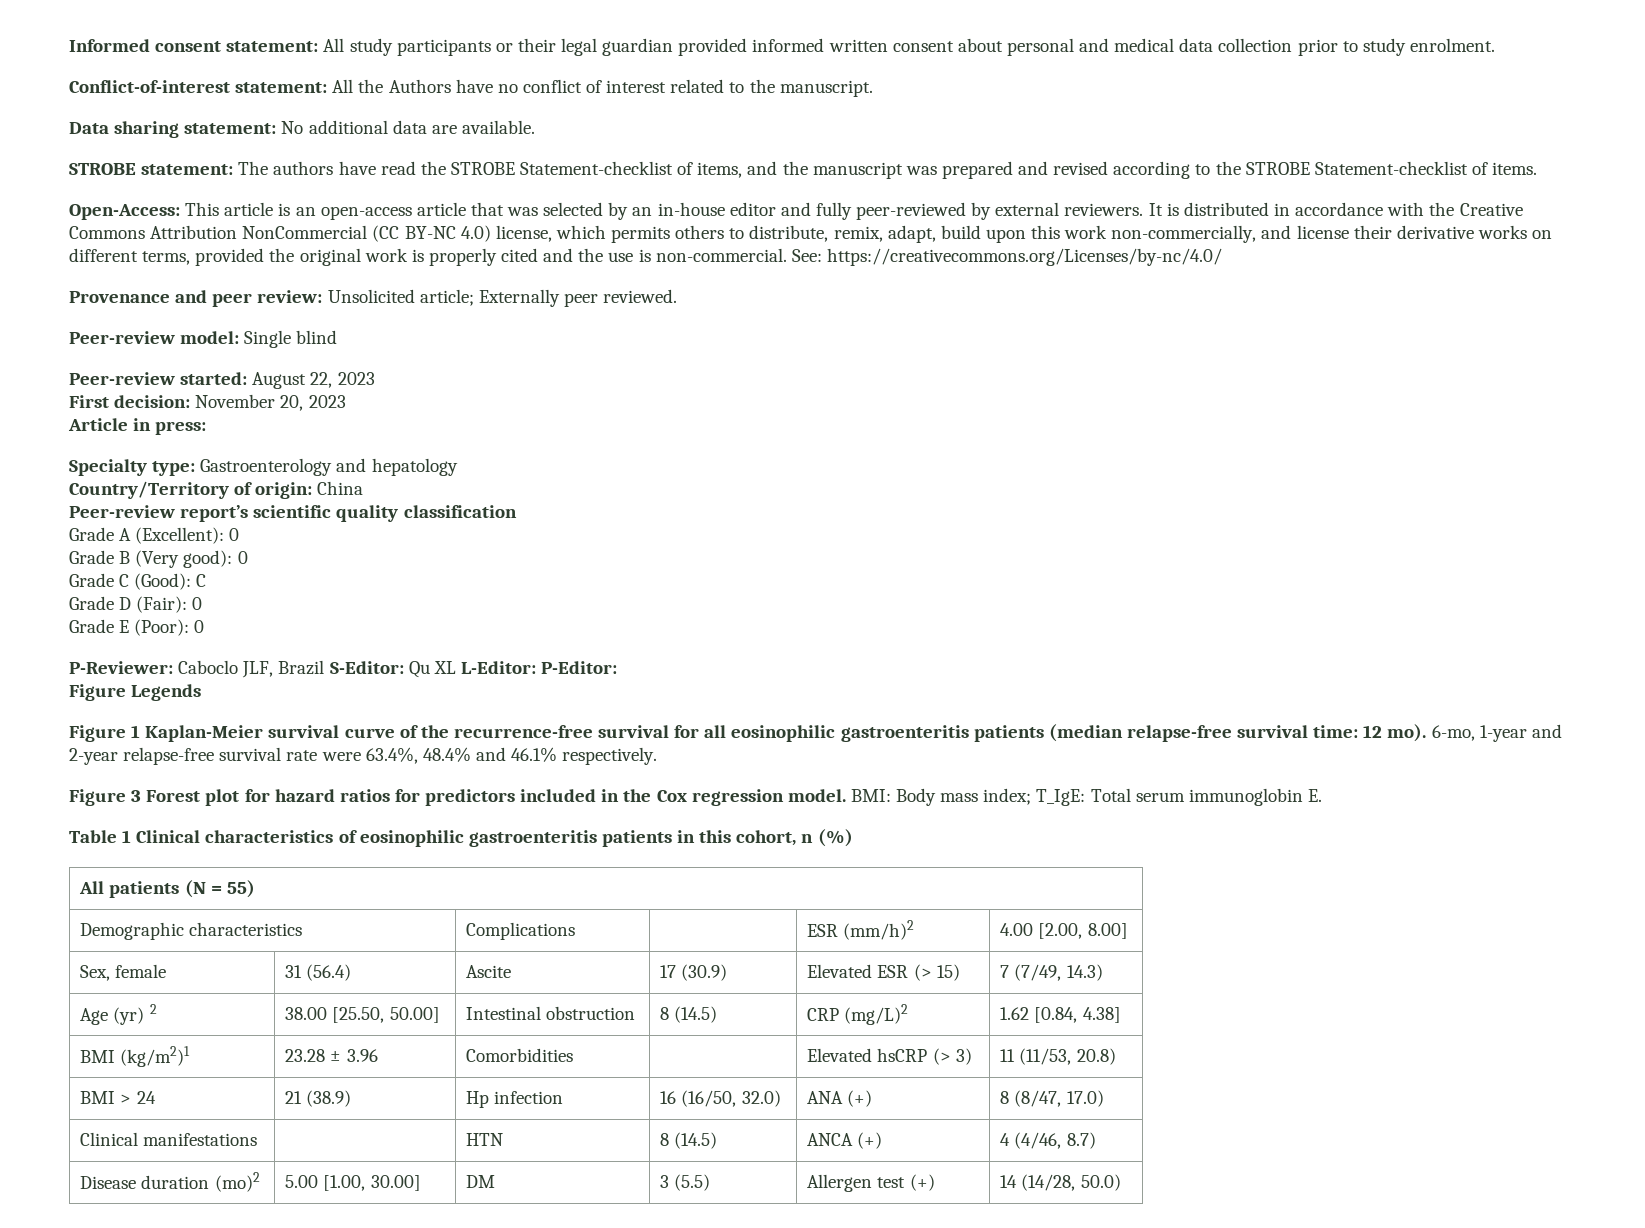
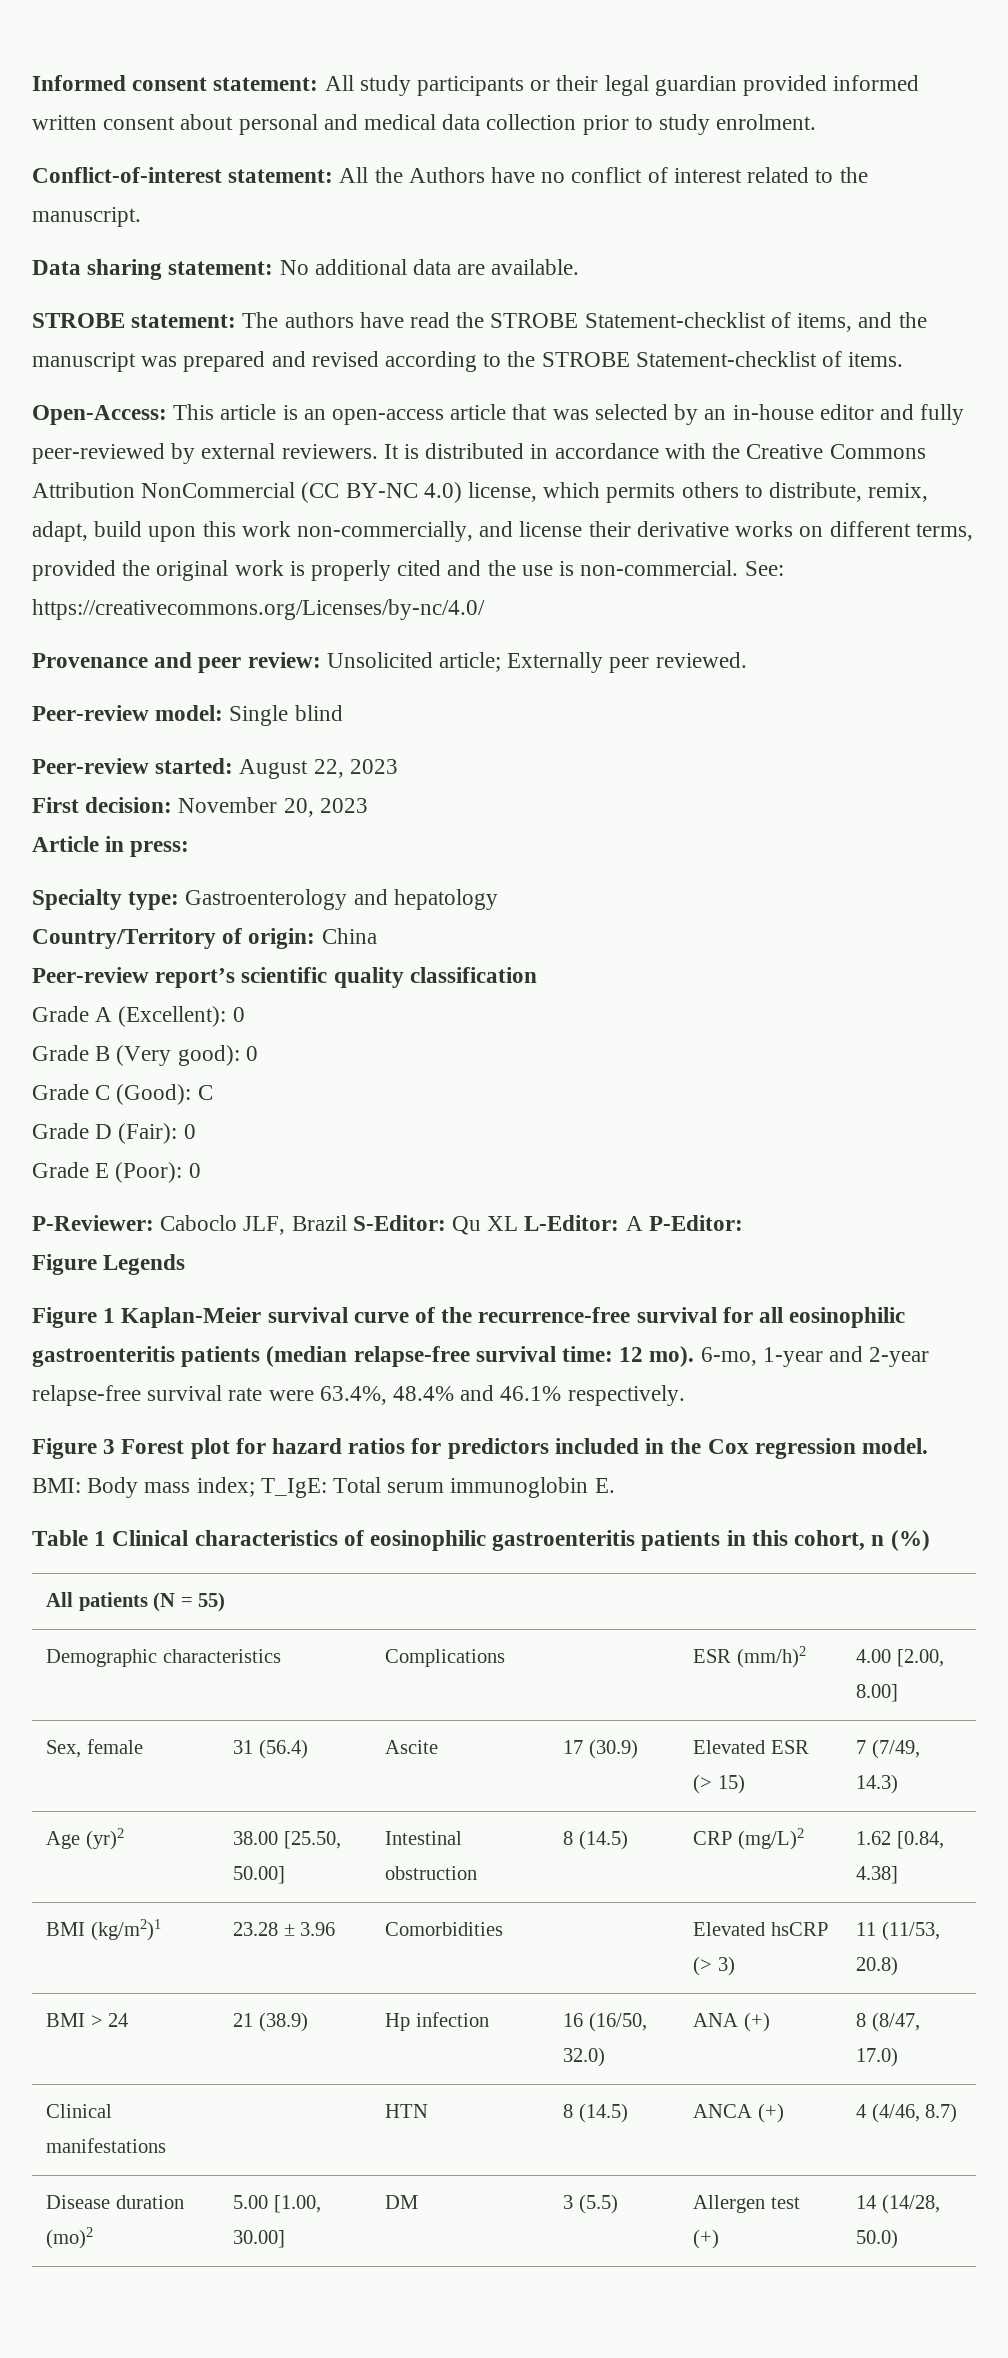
- P-Reviewer: Caboclo JLF, Brazil S-Editor: Qu XL L-Editor: P-Editor:
+ P-Reviewer: Caboclo JLF, Brazil S-Editor: Qu XL L-Editor: A P-Editor:
- Age (yr) 2 | 38.00 [25.50, 50.00] | Intestinal obstruction | 8 (14.5) | CRP (mg/L)2 | 1.62 [0.84, 4.38]
+ Age (yr)2 | 38.00 [25.50, 50.00] | Intestinal obstruction | 8 (14.5) | CRP (mg/L)2 | 1.62 [0.84, 4.38]

